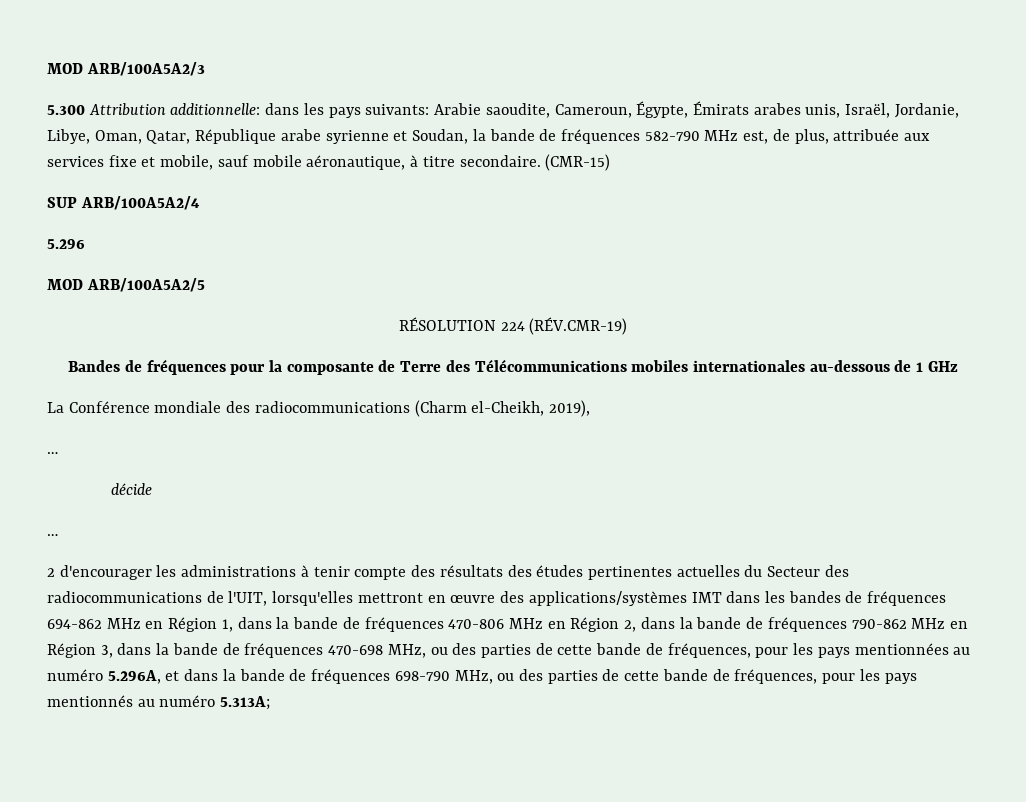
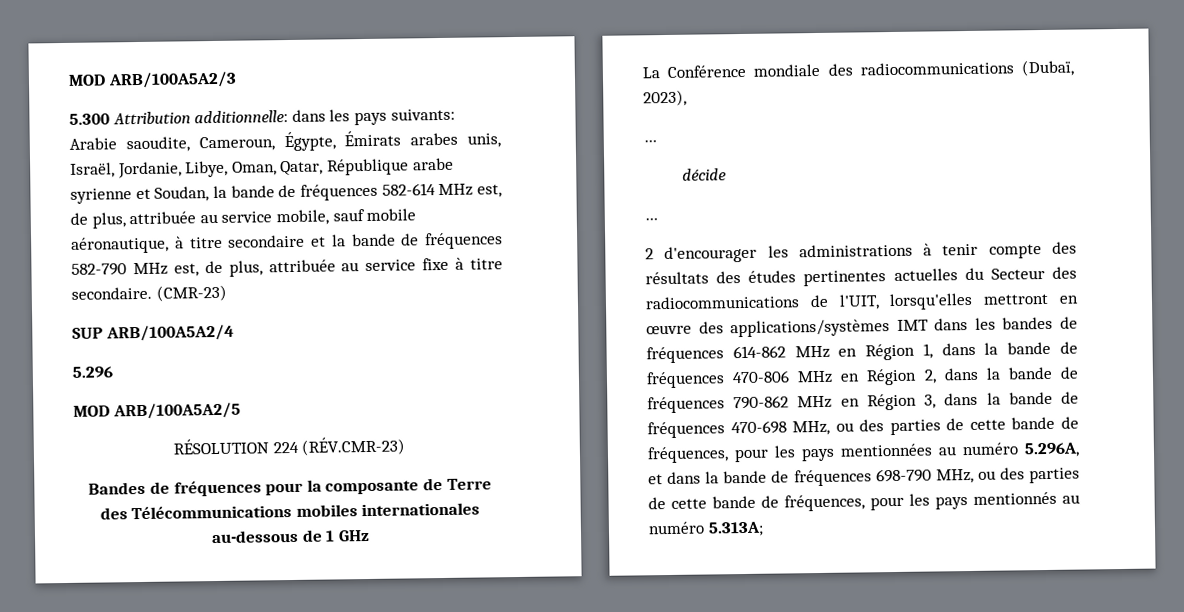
- 5.300 Attribution additionnelle: dans les pays suivants: Arabie saoudite, Cameroun, Égypte, Émirats arabes unis, Israël, Jordanie, Libye, Oman, Qatar, République arabe syrienne et Soudan, la bande de fréquences 582-790 MHz est, de plus, attribuée aux services fixe et mobile, sauf mobile aéronautique, à titre secondaire.
+ 5.300 Attribution additionnelle: dans les pays suivants: Arabie saoudite, Cameroun, Égypte, Émirats arabes unis, Israël, Jordanie, Libye, Oman, Qatar, République arabe syrienne et Soudan, la bande de fréquences 582-614 MHz est, de plus, attribuée au service mobile, sauf mobile aéronautique, à titre secondaire et la bande de fréquences 582-790 MHz est, de plus, attribuée au service fixe à titre secondaire.
- (CMR-15)
+ (CMR-23)
- RÉSOLUTION 224 (RÉV.CMR-19)
+ RÉSOLUTION 224 (RÉV.CMR-23)
- La Conférence mondiale des radiocommunications (Charm el-Cheikh, 2019),
+ La Conférence mondiale des radiocommunications (Dubaï, 2023),
- 2 d'encourager les administrations à tenir compte des résultats des études pertinentes actuelles du Secteur des radiocommunications de l'UIT, lorsqu'elles mettront en œuvre des applications/systèmes IMT dans les bandes de fréquences 694-862 MHz en Région 1, dans la bande de fréquences 470-806 MHz en Région 2, dans la bande de fréquences 790-862 MHz en Région 3, dans la bande de fréquences 470-698 MHz, ou des parties de cette bande de fréquences, pour les pays mentionnées au numéro 5.296A, et dans la bande de fréquences 698-790 MHz, ou des parties de cette bande de fréquences, pour les pays mentionnés au numéro 5.313A;
+ 2 d'encourager les administrations à tenir compte des résultats des études pertinentes actuelles du Secteur des radiocommunications de l'UIT, lorsqu'elles mettront en œuvre des applications/systèmes IMT dans les bandes de fréquences 614-862 MHz en Région 1, dans la bande de fréquences 470-806 MHz en Région 2, dans la bande de fréquences 790-862 MHz en Région 3, dans la bande de fréquences 470-698 MHz, ou des parties de cette bande de fréquences, pour les pays mentionnées au numéro 5.296A, et dans la bande de fréquences 698-790 MHz, ou des parties de cette bande de fréquences, pour les pays mentionnés au numéro 5.313A;

